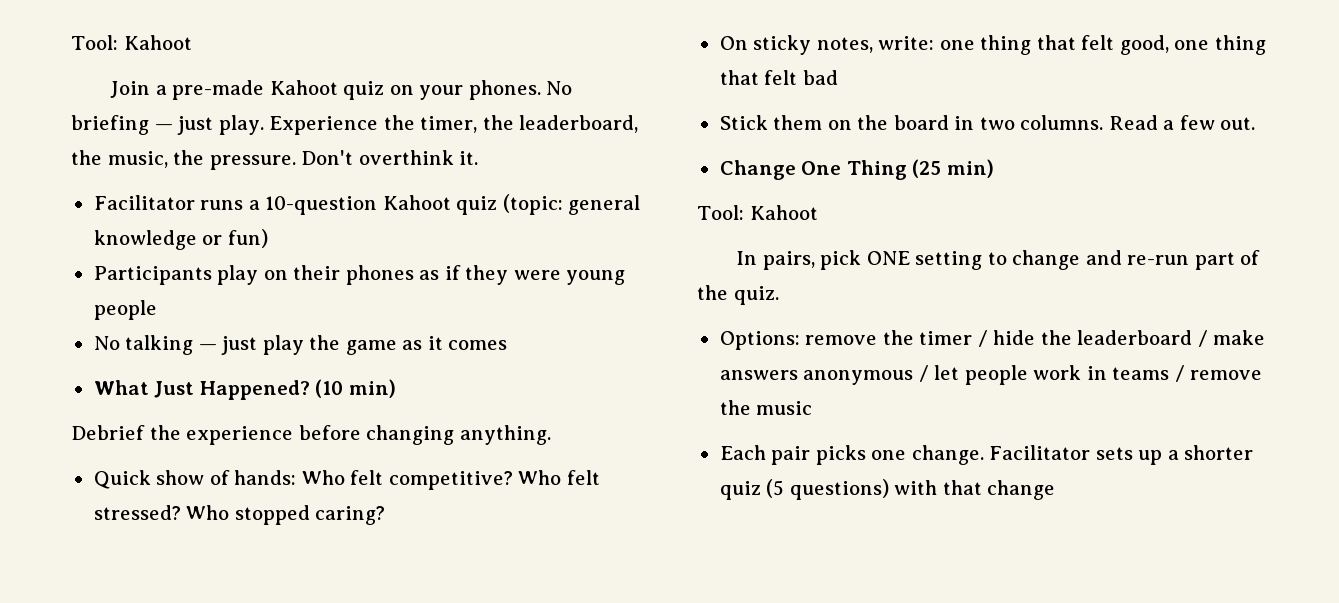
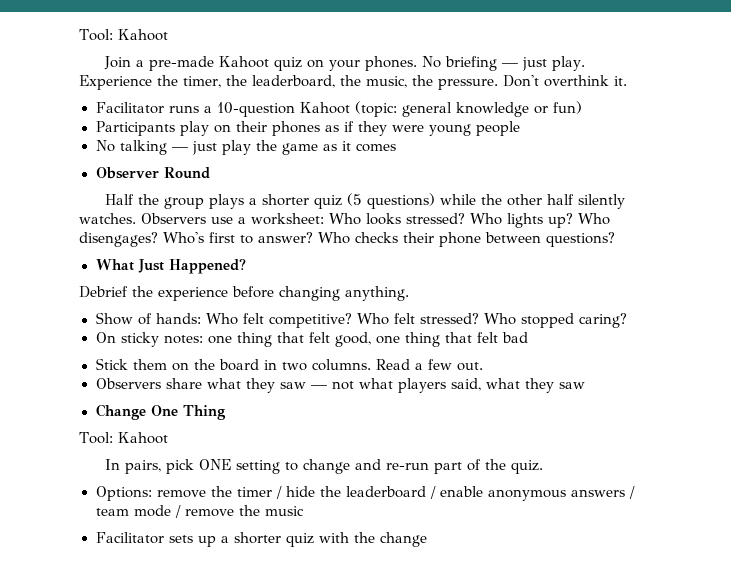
- Facilitator runs a 10-question Kahoot quiz (topic: general knowledge or fun)
+ Facilitator runs a 10-question Kahoot (topic: general knowledge or fun)
+ Observer Round
+ Half the group plays a shorter quiz (5 questions) while the other half silently watches. Observers use a worksheet: Who looks stressed? Who lights up? Who disengages? Who's first to answer? Who checks their phone between questions?
- (10 min)
- Quick show of hands: Who felt competitive?
+ Show of hands: Who felt competitive?
- On sticky notes, write: one thing that felt good, one thing that felt bad
+ On sticky notes: one thing that felt good, one thing that felt bad
+ Observers share what they saw — not what players said, what they saw
- Change One Thing (25 min)
+ Change One Thing
- Options: remove the timer / hide the leaderboard / make answers anonymous / let people work in teams / remove the music
+ Options: remove the timer / hide the leaderboard / enable anonymous answers / team mode / remove the music
- Each pair picks one change. Facilitator sets up a shorter quiz (5 questions) with that change
+ Facilitator sets up a shorter quiz with the change

